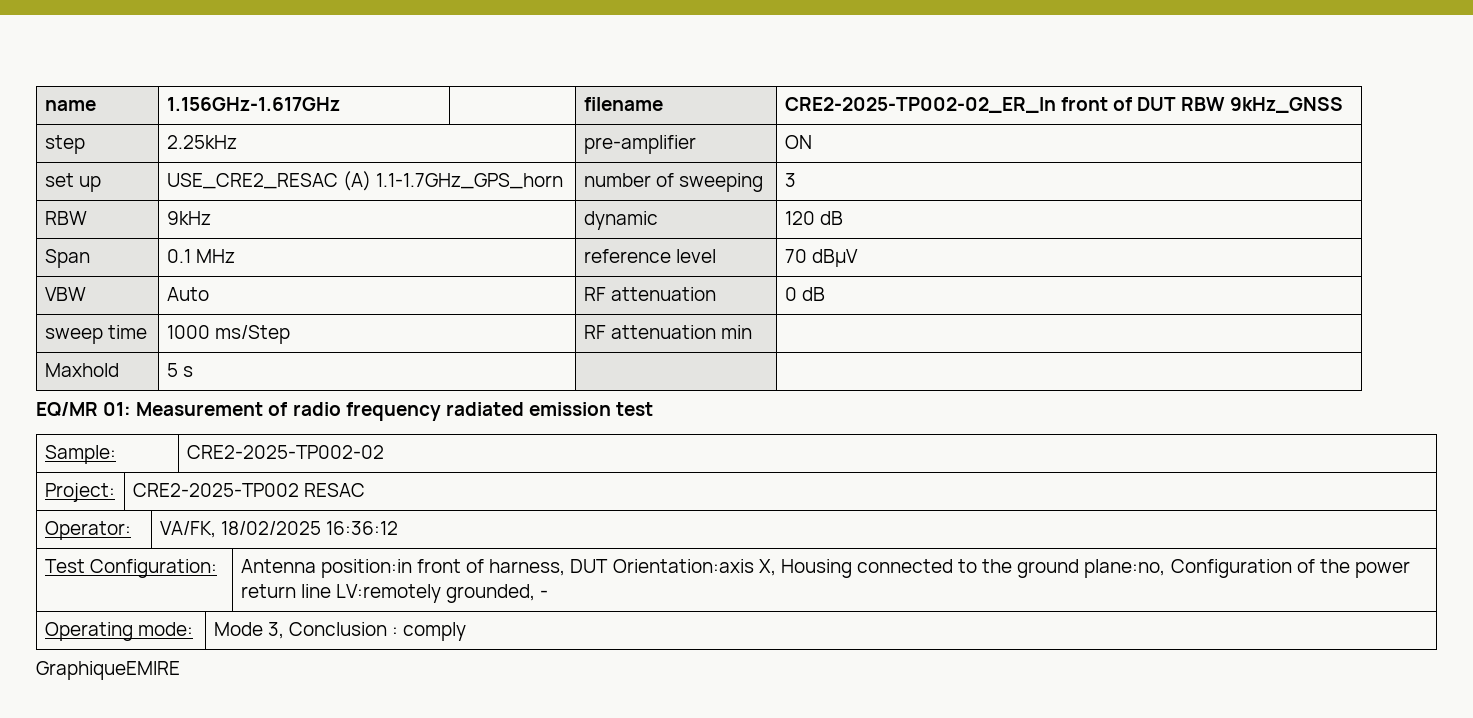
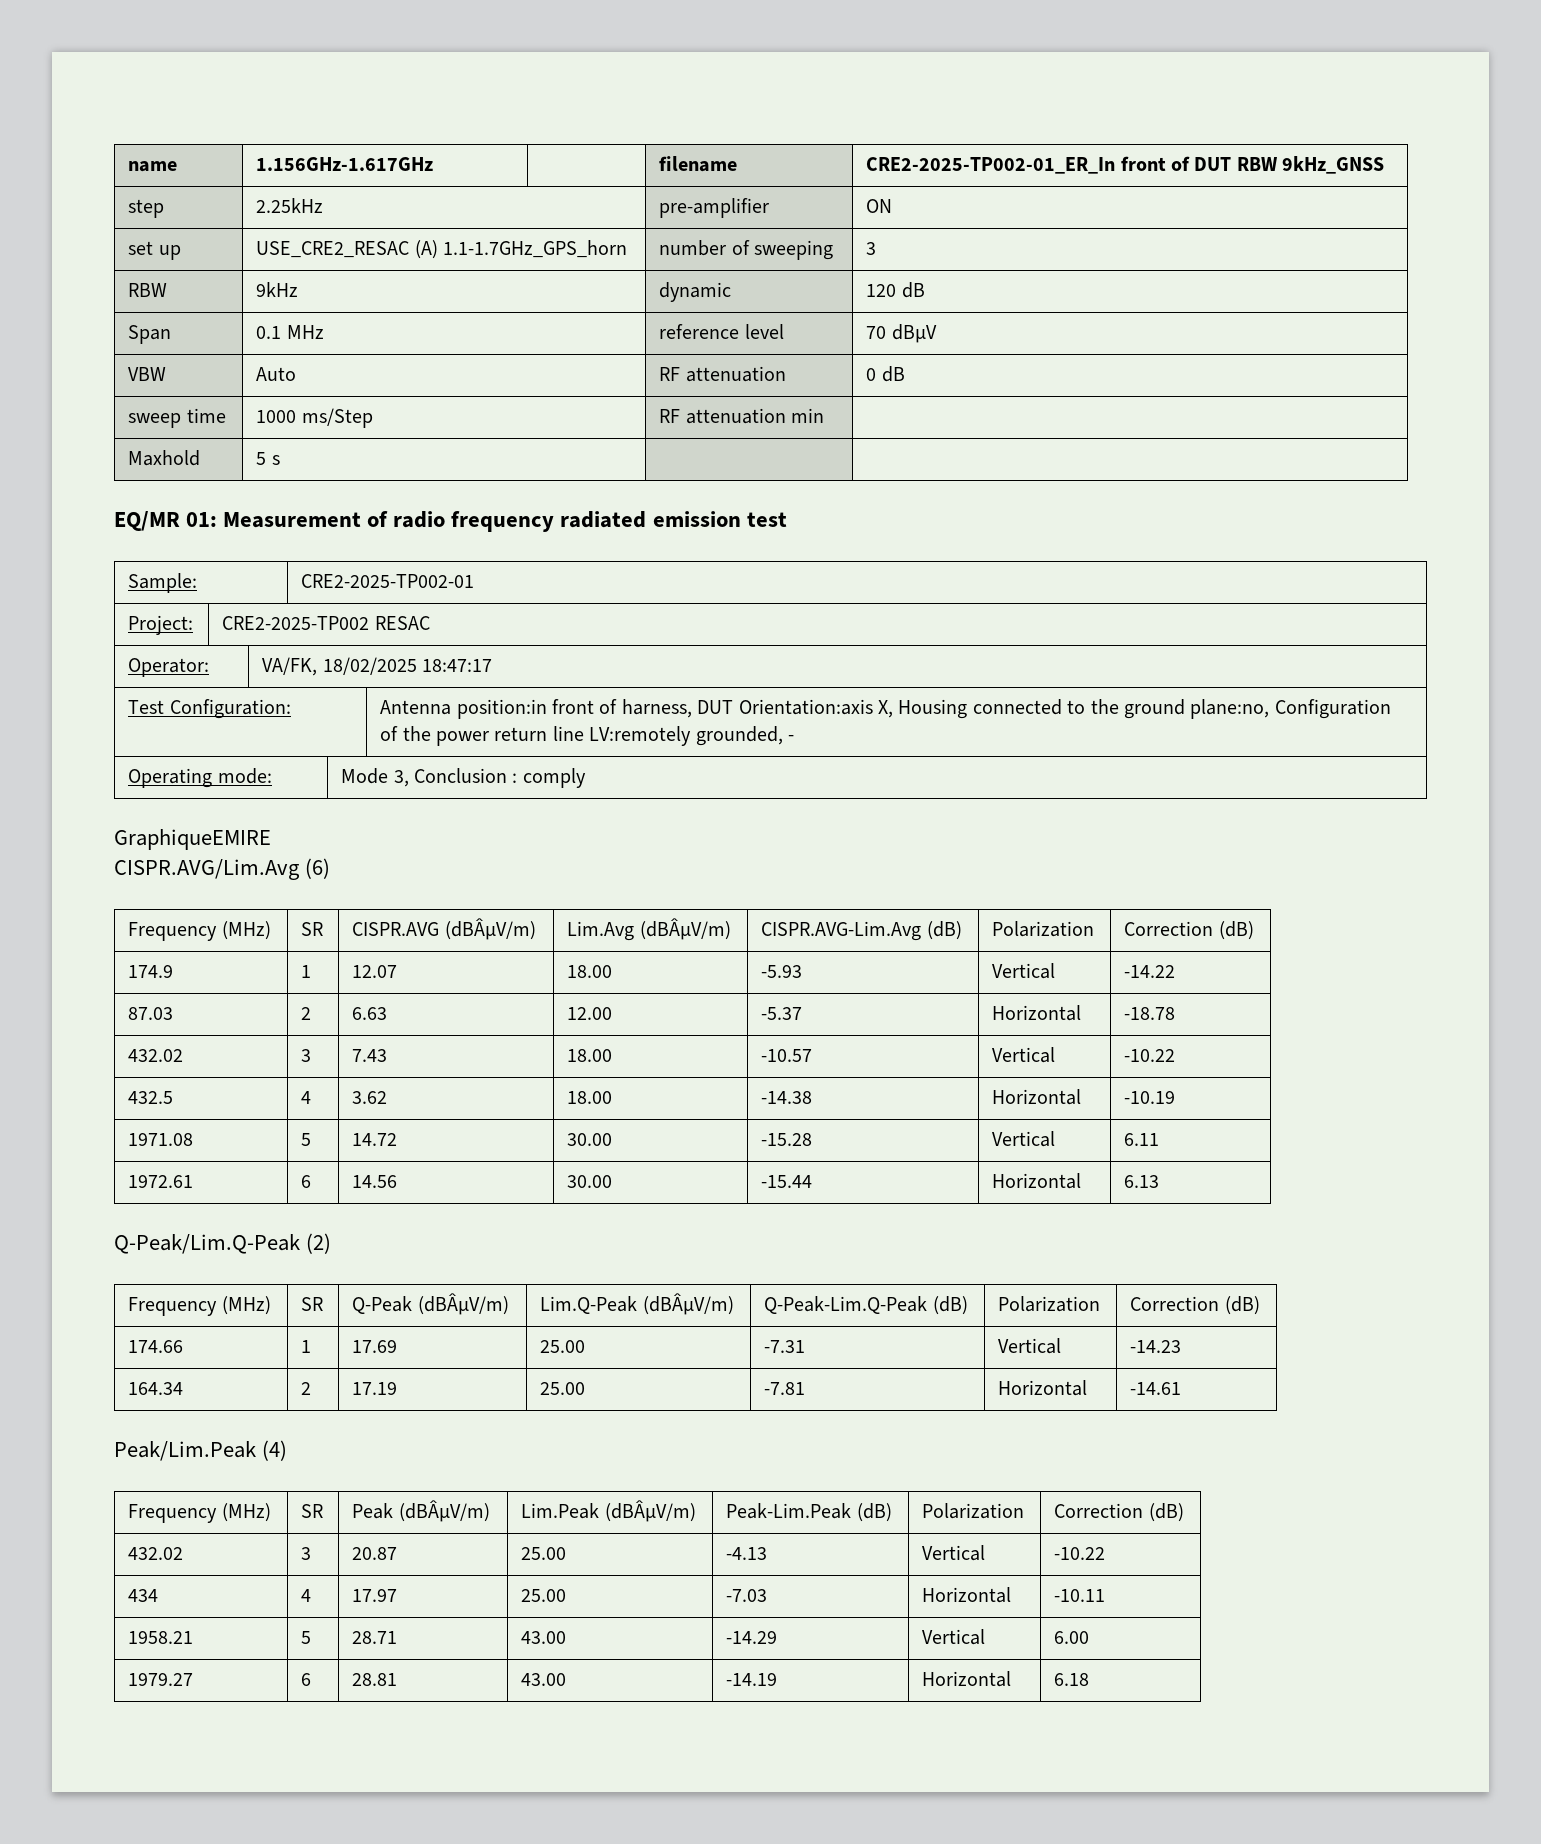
- name | 1.156GHz-1.617GHz | | filename | CRE2-2025-TP002-02_ER_In front of DUT RBW 9kHz_GNSS
+ name | 1.156GHz-1.617GHz | | filename | CRE2-2025-TP002-01_ER_In front of DUT RBW 9kHz_GNSS
- Sample: | CRE2-2025-TP002-02
+ Sample: | CRE2-2025-TP002-01
- Operator: | VA/FK, 18/02/2025 16:36:12
+ Operator: | VA/FK, 18/02/2025 18:47:17
+ CISPR.AVG/Lim.Avg (6)
+ Frequency (MHz) | SR | CISPR.AVG (dBÂµV/m) | Lim.Avg (dBÂµV/m) | CISPR.AVG-Lim.Avg (dB) | Polarization | Correction (dB)
+ 174.9 | 1 | 12.07 | 18.00 | -5.93 | Vertical | -14.22
+ 87.03 | 2 | 6.63 | 12.00 | -5.37 | Horizontal | -18.78
+ 432.02 | 3 | 7.43 | 18.00 | -10.57 | Vertical | -10.22
+ 432.5 | 4 | 3.62 | 18.00 | -14.38 | Horizontal | -10.19
+ 1971.08 | 5 | 14.72 | 30.00 | -15.28 | Vertical | 6.11
+ 1972.61 | 6 | 14.56 | 30.00 | -15.44 | Horizontal | 6.13
+ Q-Peak/Lim.Q-Peak (2)
+ Frequency (MHz) | SR | Q-Peak (dBÂµV/m) | Lim.Q-Peak (dBÂµV/m) | Q-Peak-Lim.Q-Peak (dB) | Polarization | Correction (dB)
+ 174.66 | 1 | 17.69 | 25.00 | -7.31 | Vertical | -14.23
+ 164.34 | 2 | 17.19 | 25.00 | -7.81 | Horizontal | -14.61
+ Peak/Lim.Peak (4)
+ Frequency (MHz) | SR | Peak (dBÂµV/m) | Lim.Peak (dBÂµV/m) | Peak-Lim.Peak (dB) | Polarization | Correction (dB)
+ 432.02 | 3 | 20.87 | 25.00 | -4.13 | Vertical | -10.22
+ 434 | 4 | 17.97 | 25.00 | -7.03 | Horizontal | -10.11
+ 1958.21 | 5 | 28.71 | 43.00 | -14.29 | Vertical | 6.00
+ 1979.27 | 6 | 28.81 | 43.00 | -14.19 | Horizontal | 6.18

